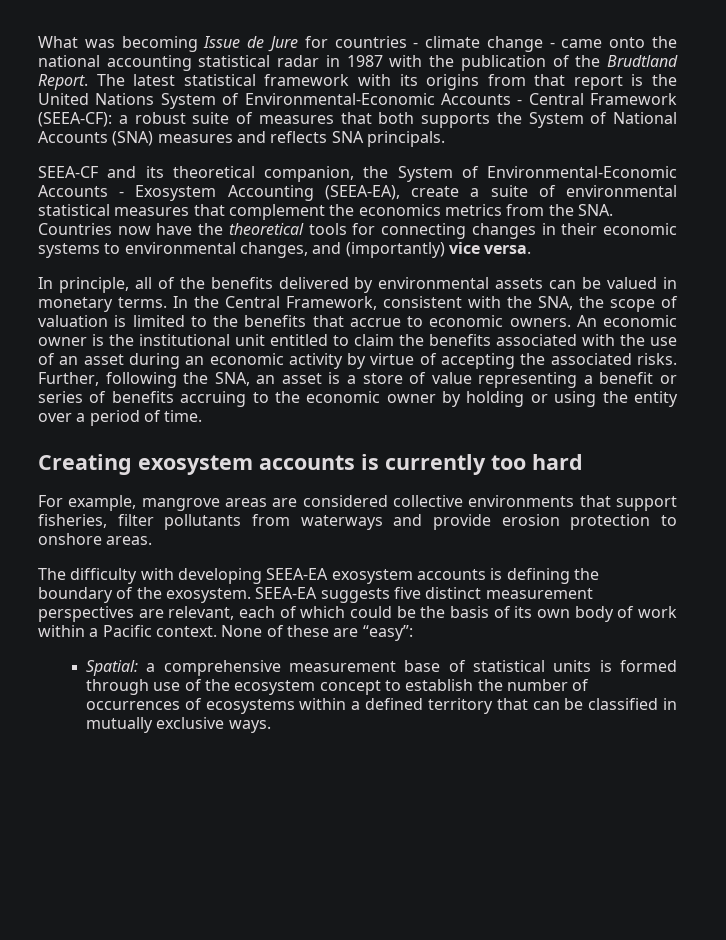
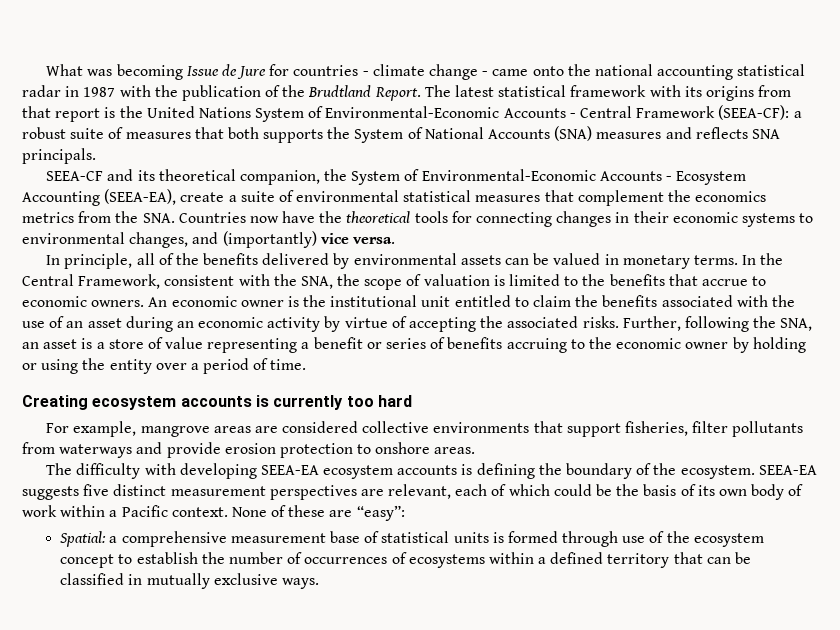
- SEEA-CF and its theoretical companion, the System of Environmental-Economic Accounts - Exosystem Accounting (SEEA-EA), create a suite of environmental statistical measures that complement the economics metrics from the SNA. Countries now have the theoretical tools for connecting changes in their economic systems to environmental changes, and (importantly) vice versa.
+ SEEA-CF and its theoretical companion, the System of Environmental-Economic Accounts - Ecosystem Accounting (SEEA-EA), create a suite of environmental statistical measures that complement the economics metrics from the SNA. Countries now have the theoretical tools for connecting changes in their economic systems to environmental changes, and (importantly) vice versa.
- Creating exosystem accounts is currently too hard
+ Creating ecosystem accounts is currently too hard
- The difficulty with developing SEEA-EA exosystem accounts is defining the boundary of the exosystem.
+ The difficulty with developing SEEA-EA ecosystem accounts is defining the boundary of the ecosystem.

